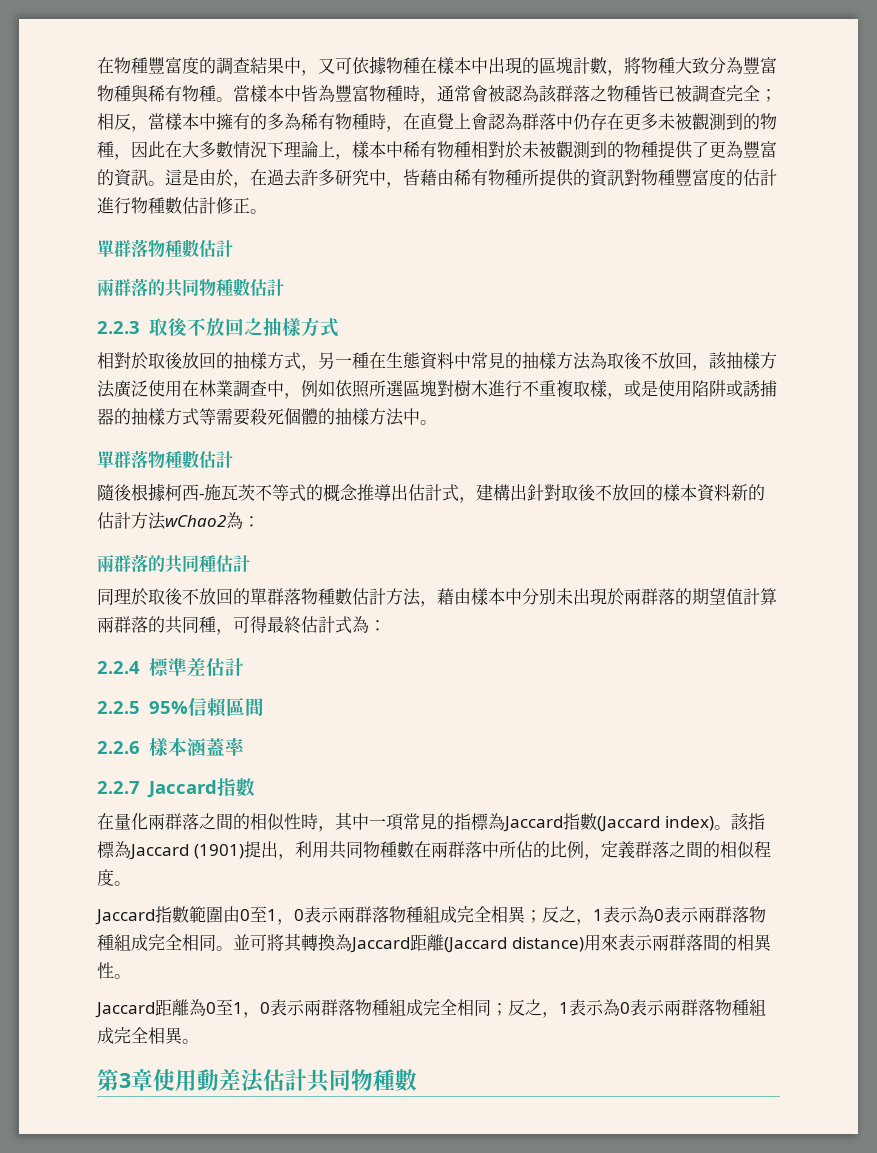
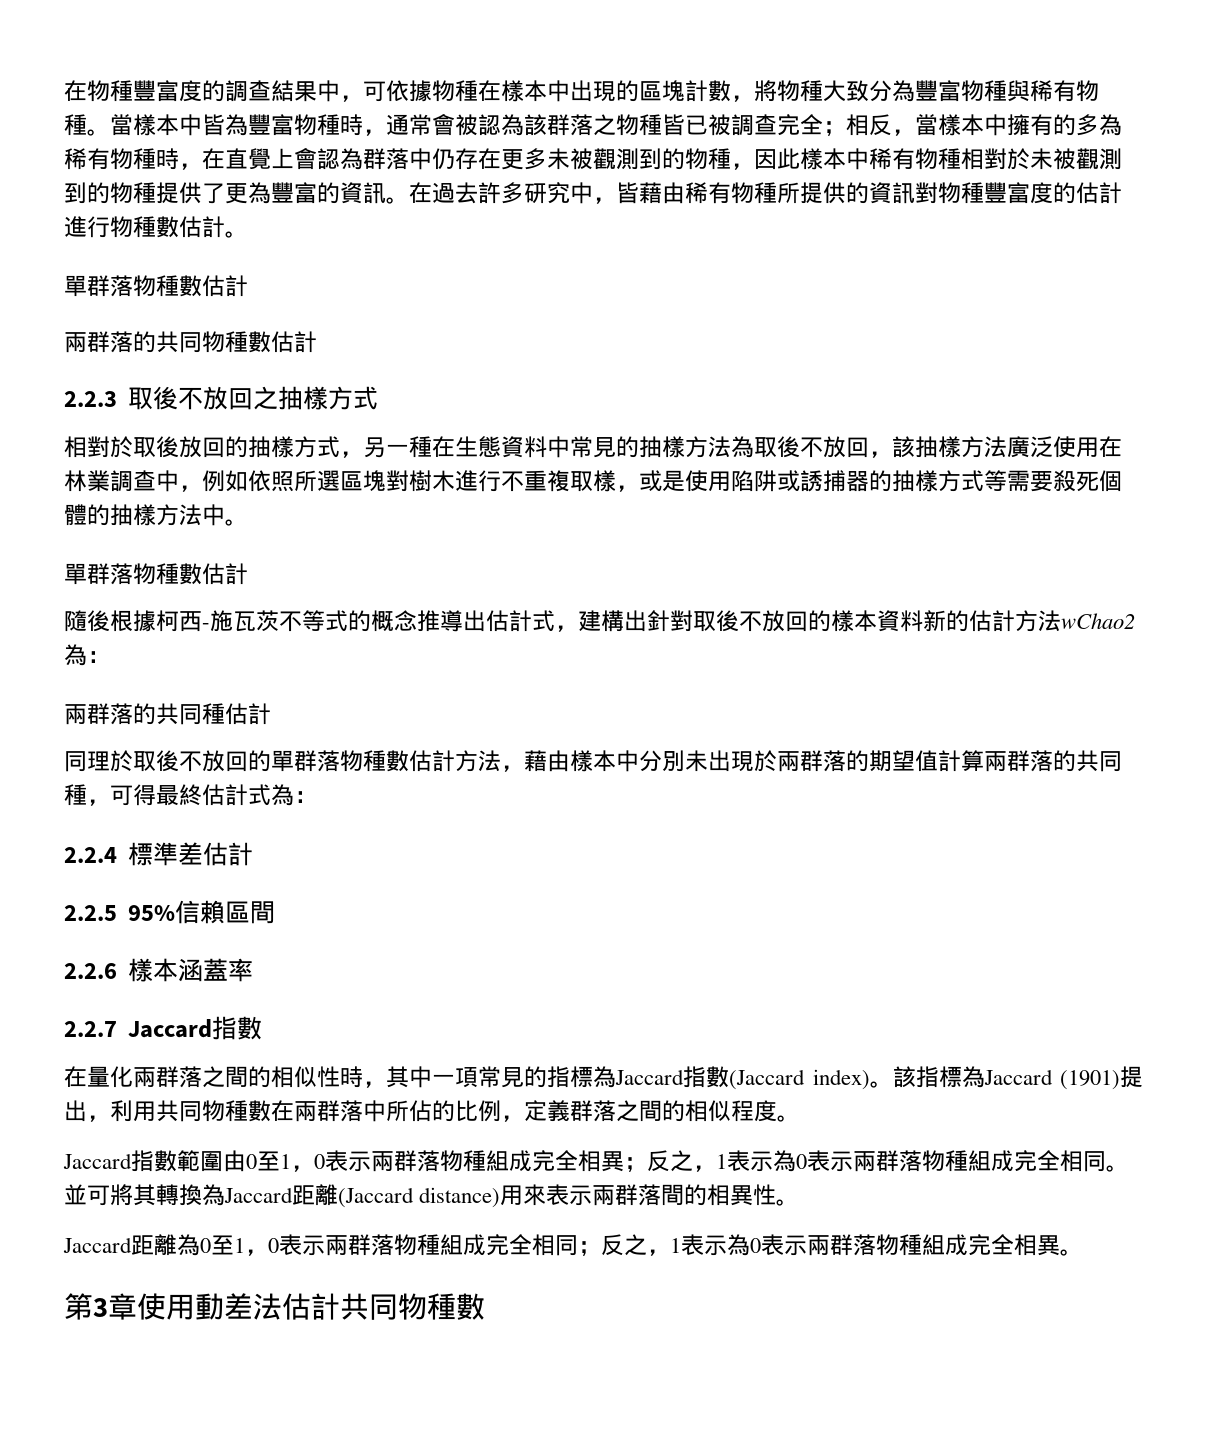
- 在物種豐富度的調查結果中，又可依據物種在樣本中出現的區塊計數，將物種大致分為豐富物種與稀有物種。
+ 在物種豐富度的調查結果中，可依據物種在樣本中出現的區塊計數，將物種大致分為豐富物種與稀有物種。
- 當樣本中皆為豐富物種時，通常會被認為該群落之物種皆已被調查完全；相反，當樣本中擁有的多為稀有物種時，在直覺上會認為群落中仍存在更多未被觀測到的物種，因此在大多數情況下理論上，樣本中稀有物種相對於未被觀測到的物種提供了更為豐富的資訊。
+ 當樣本中皆為豐富物種時，通常會被認為該群落之物種皆已被調查完全；相反，當樣本中擁有的多為稀有物種時，在直覺上會認為群落中仍存在更多未被觀測到的物種，因此樣本中稀有物種相對於未被觀測到的物種提供了更為豐富的資訊。
- 這是由於，在過去許多研究中，皆藉由稀有物種所提供的資訊對物種豐富度的估計進行物種數估計修正。
+ 在過去許多研究中，皆藉由稀有物種所提供的資訊對物種豐富度的估計進行物種數估計。

